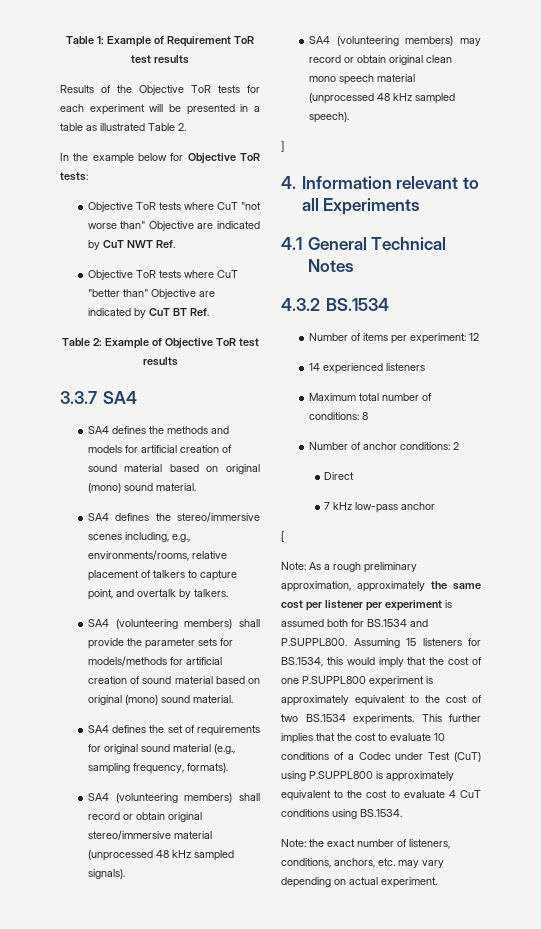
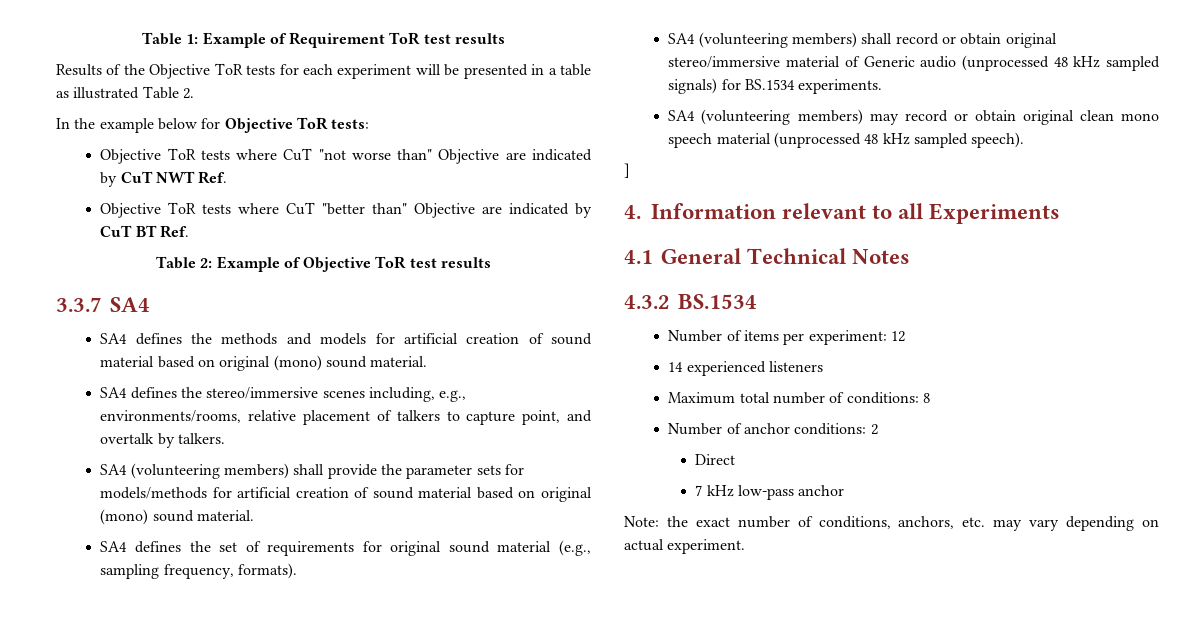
- SA4 (volunteering members) shall record or obtain original stereo/immersive material (unprocessed 48 kHz sampled signals).
+ SA4 (volunteering members) shall record or obtain original stereo/immersive material of Generic audio (unprocessed 48 kHz sampled signals) for BS.1534 experiments.
- [
- Note: As a rough preliminary approximation, approximately the same cost per listener per experiment is assumed both for BS.1534 and P.SUPPL800. Assuming 15 listeners for BS.1534, this would imply that the cost of one P.SUPPL800 experiment is approximately equivalent to the cost of two BS.1534 experiments. This further implies that the cost to evaluate 10 conditions of a Codec under Test (CuT) using P.SUPPL800 is approximately equivalent to the cost to evaluate 4 CuT conditions using BS.1534.
- Note: the exact number of listeners, conditions, anchors, etc. may vary depending on actual experiment.
+ Note: the exact number of conditions, anchors, etc. may vary depending on actual experiment.

